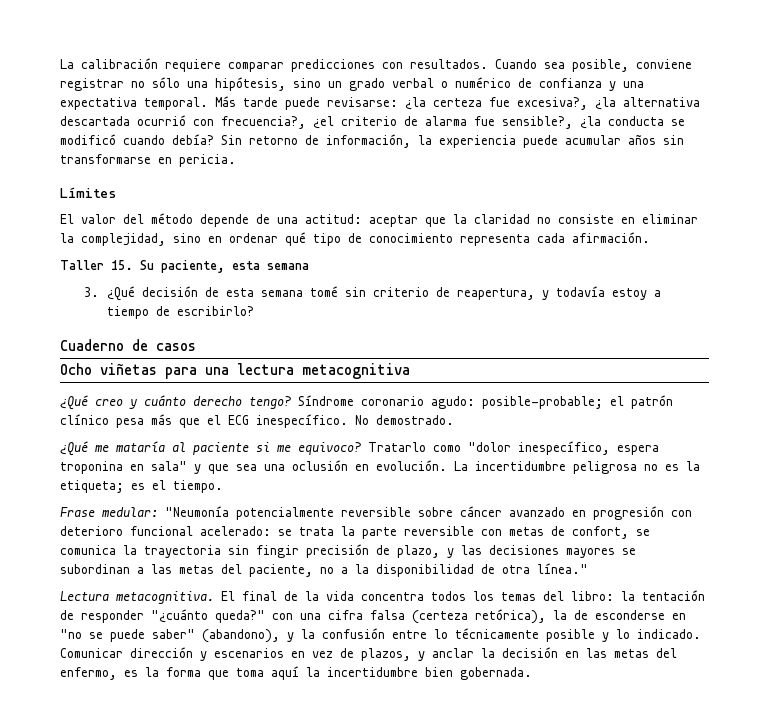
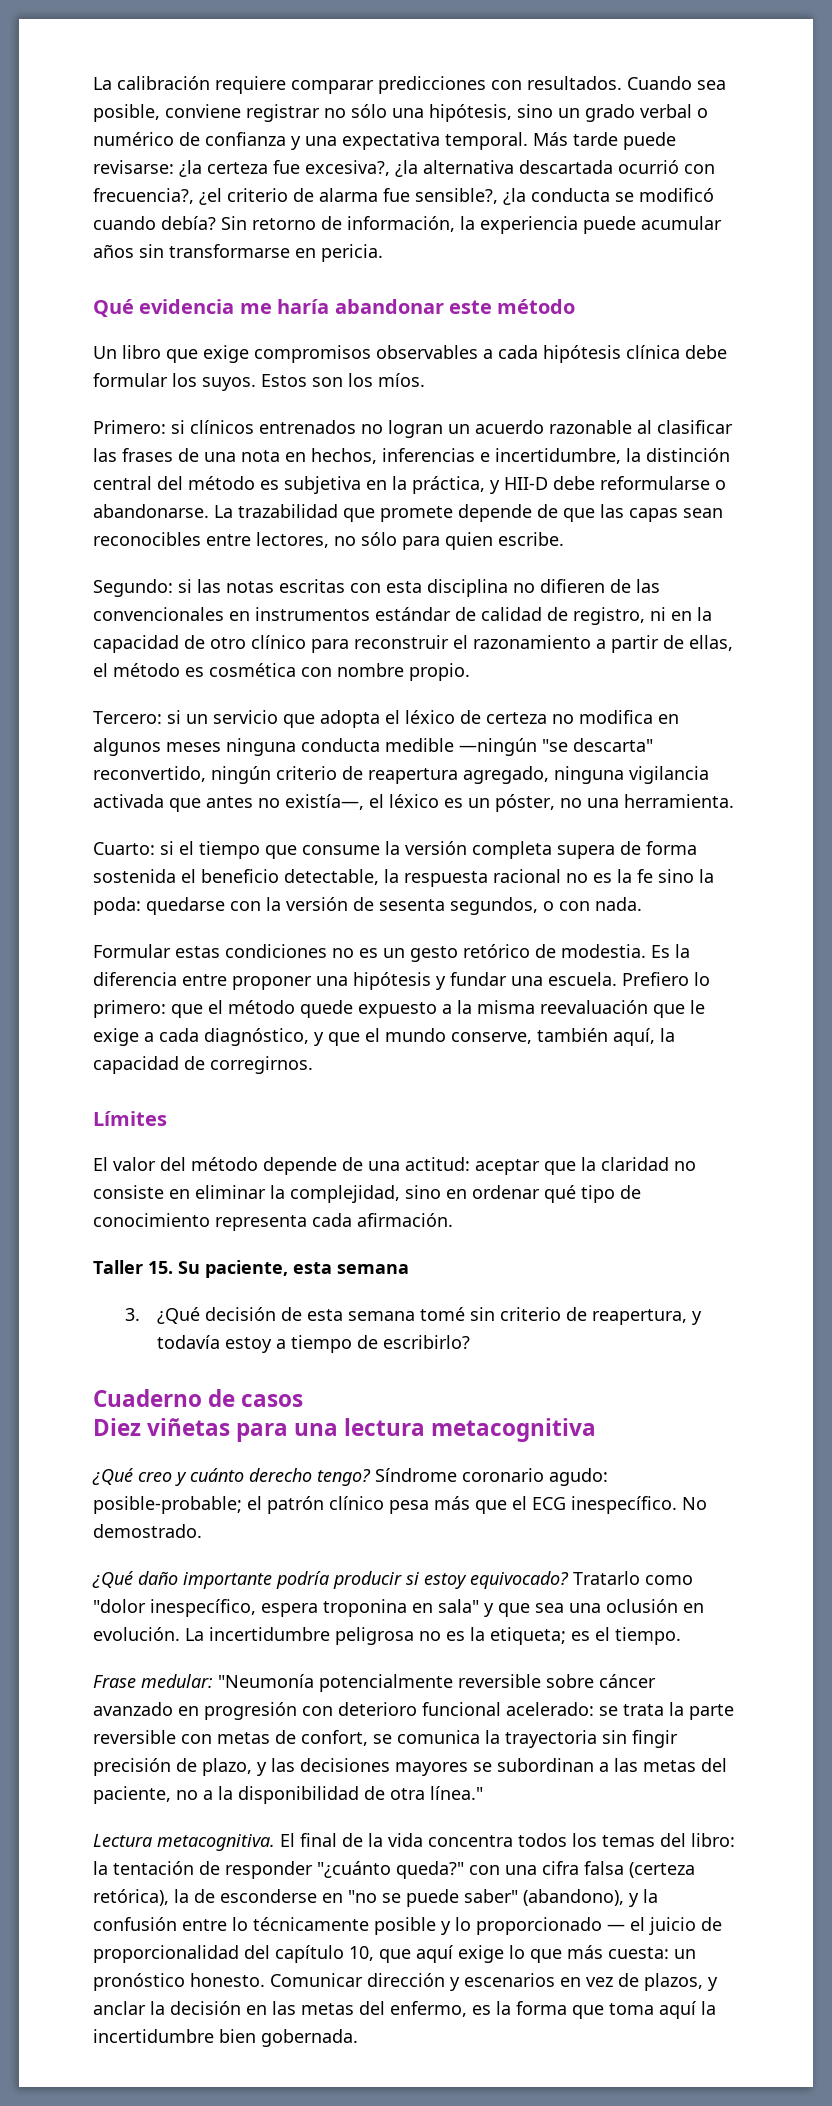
+ Qué evidencia me haría abandonar este método
+ Un libro que exige compromisos observables a cada hipótesis clínica debe formular los suyos. Estos son los míos.
+ Primero: si clínicos entrenados no logran un acuerdo razonable al clasificar las frases de una nota en hechos, inferencias e incertidumbre, la distinción central del método es subjetiva en la práctica, y HII-D debe reformularse o abandonarse. La trazabilidad que promete depende de que las capas sean reconocibles entre lectores, no sólo para quien escribe.
+ Segundo: si las notas escritas con esta disciplina no difieren de las convencionales en instrumentos estándar de calidad de registro, ni en la capacidad de otro clínico para reconstruir el razonamiento a partir de ellas, el método es cosmética con nombre propio.
+ Tercero: si un servicio que adopta el léxico de certeza no modifica en algunos meses ninguna conducta medible —ningún "se descarta" reconvertido, ningún criterio de reapertura agregado, ninguna vigilancia activada que antes no existía—, el léxico es un póster, no una herramienta.
+ Cuarto: si el tiempo que consume la versión completa supera de forma sostenida el beneficio detectable, la respuesta racional no es la fe sino la poda: quedarse con la versión de sesenta segundos, o con nada.
+ Formular estas condiciones no es un gesto retórico de modestia. Es la diferencia entre proponer una hipótesis y fundar una escuela. Prefiero lo primero: que el método quede expuesto a la misma reevaluación que le exige a cada diagnóstico, y que el mundo conserve, también aquí, la capacidad de corregirnos.
- Ocho viñetas para una lectura metacognitiva
+ Diez viñetas para una lectura metacognitiva
- ¿Qué me mataría al paciente si me equivoco?
+ ¿Qué daño importante podría producir si estoy equivocado?
- El final de la vida concentra todos los temas del libro: la tentación de responder "¿cuánto queda?" con una cifra falsa (certeza retórica), la de esconderse en "no se puede saber" (abandono), y la confusión entre lo técnicamente posible y lo indicado.
+ El final de la vida concentra todos los temas del libro: la tentación de responder "¿cuánto queda?" con una cifra falsa (certeza retórica), la de esconderse en "no se puede saber" (abandono), y la confusión entre lo técnicamente posible y lo proporcionado — el juicio de proporcionalidad del capítulo 10, que aquí exige lo que más cuesta: un pronóstico honesto.

